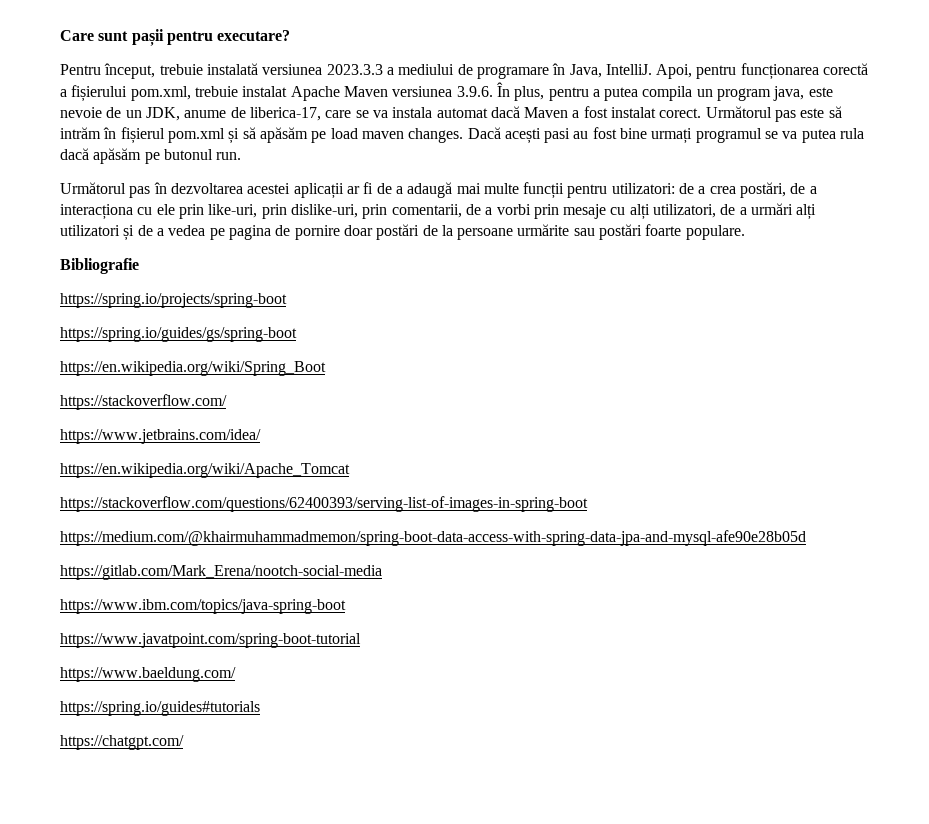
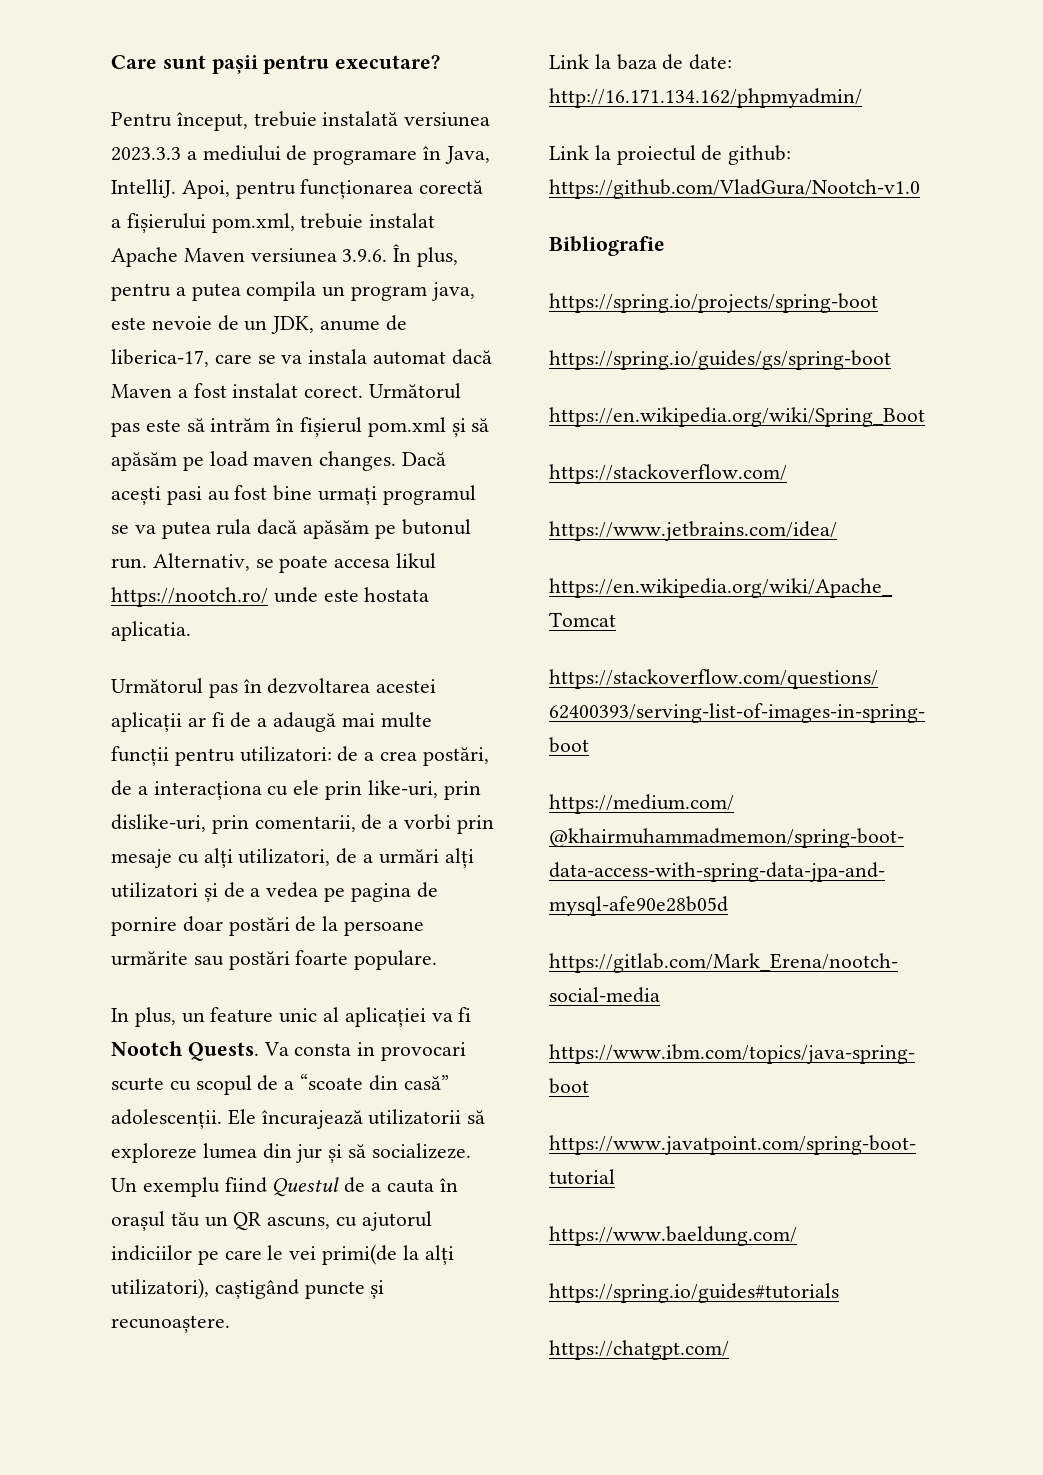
+ Alternativ, se poate accesa likul https://nootch.ro/ unde este hostata aplicatia.
+ In plus, un feature unic al aplicației va fi Nootch Quests. Va consta in provocari scurte cu scopul de a “scoate din casă” adolescenții. Ele încurajează utilizatorii să exploreze lumea din jur și să socializeze. Un exemplu fiind Questul de a cauta în orașul tău un QR ascuns, cu ajutorul indiciilor pe care le vei primi(de la alți utilizatori), caștigând puncte și recunoaștere.
+ Link la baza de date: http://16.171.134.162/phpmyadmin/
+ Link la proiectul de github: https://github.com/VladGura/Nootch-v1.0

